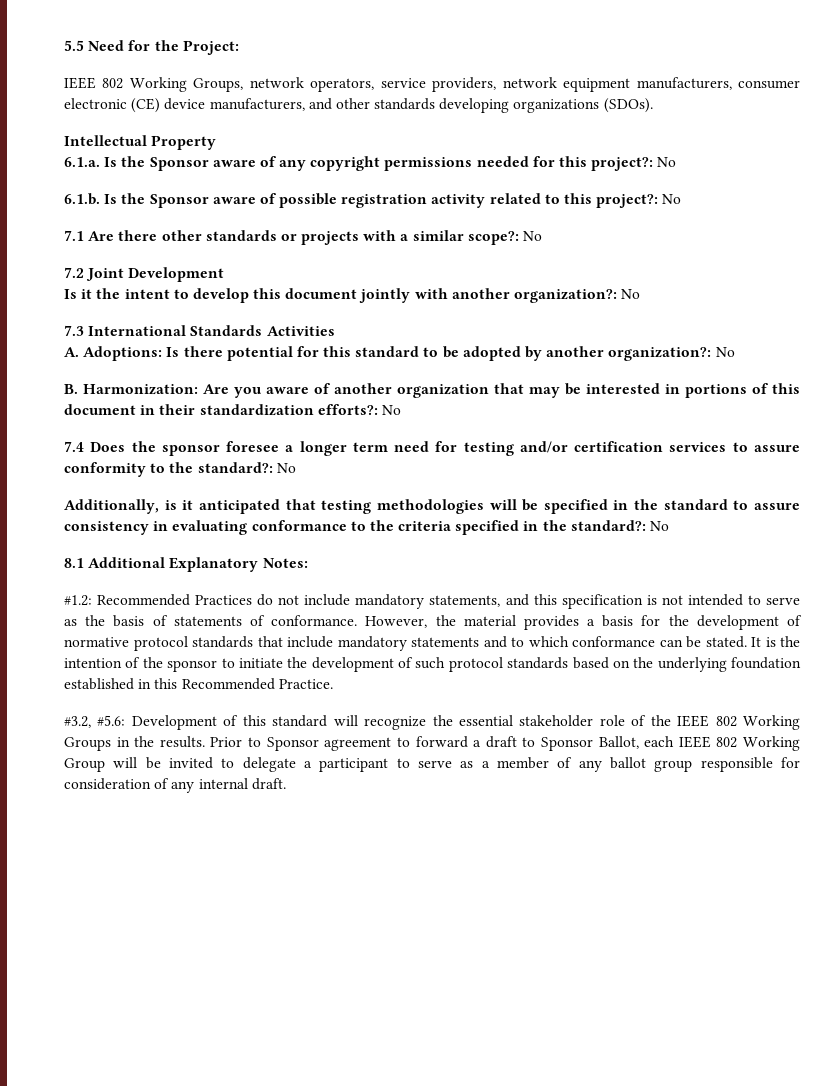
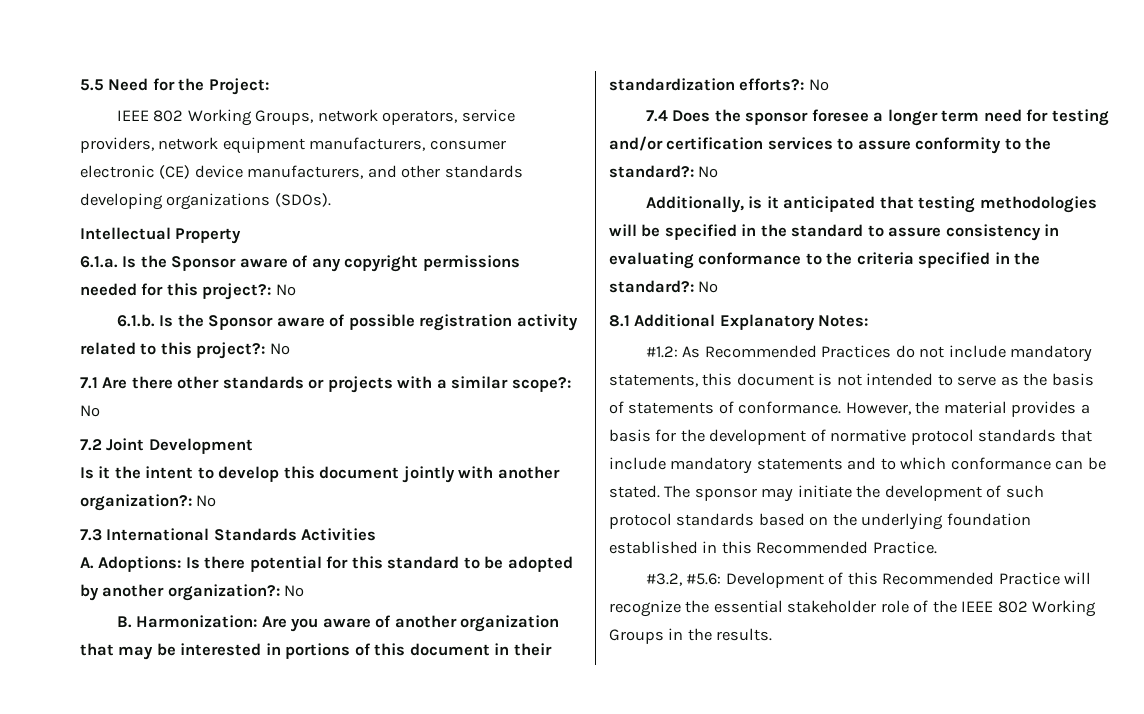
- #1.2: Recommended Practices do not include mandatory statements, and this specification is not intended to serve as the basis of statements of conformance.
+ #1.2: As Recommended Practices do not include mandatory statements, this document is not intended to serve as the basis of statements of conformance.
- It is the intention of the sponsor to initiate the development of such protocol standards based on the underlying foundation established in this Recommended Practice.
+ The sponsor may initiate the development of such protocol standards based on the underlying foundation established in this Recommended Practice.
- #3.2, #5.6: Development of this standard will recognize the essential stakeholder role of the IEEE 802 Working Groups in the results. Prior to Sponsor agreement to forward a draft to Sponsor Ballot, each IEEE 802 Working Group will be invited to delegate a participant to serve as a member of any ballot group responsible for consideration of any internal draft.
+ #3.2, #5.6: Development of this Recommended Practice will recognize the essential stakeholder role of the IEEE 802 Working Groups in the results.

